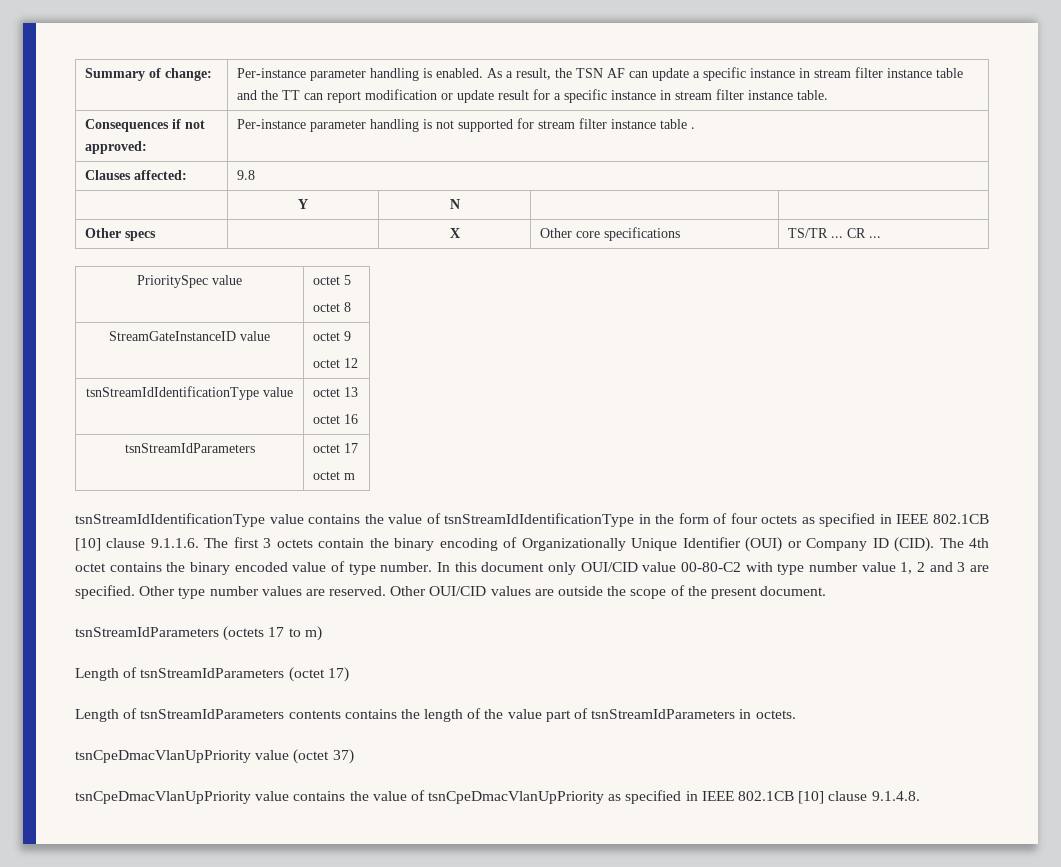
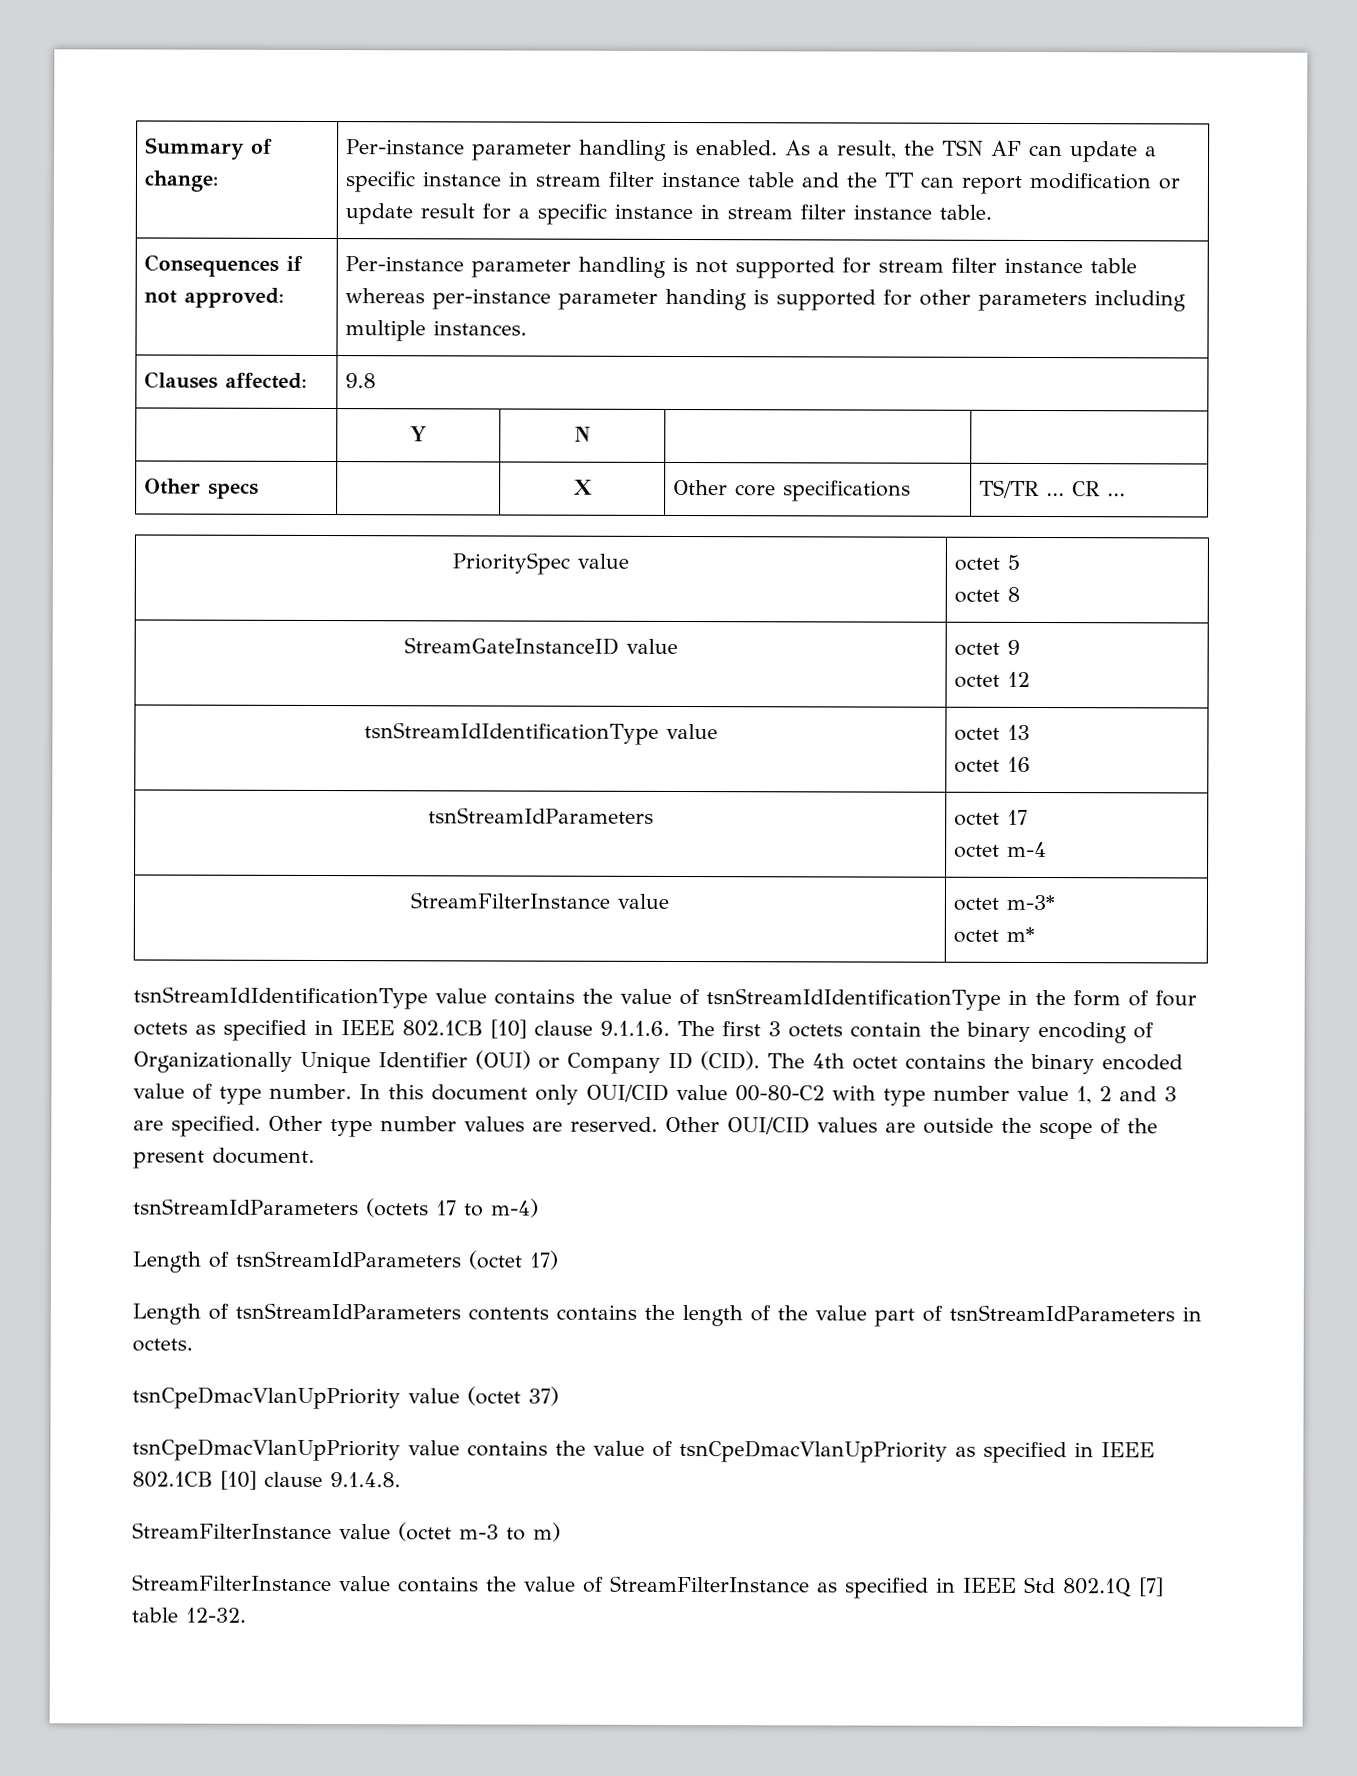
- Consequences if not approved: | Per-instance parameter handling is not supported for stream filter instance table .
+ Consequences if not approved: | Per-instance parameter handling is not supported for stream filter instance table whereas per-instance parameter handing is supported for other parameters including multiple instances.
  tsnStreamIdParameters | octet 17
- octet m
+ octet m-4
+ StreamFilterInstance value | octet m-3*
+ octet m*
- tsnStreamIdParameters (octets 17 to m)
+ tsnStreamIdParameters (octets 17 to m-4)
+ StreamFilterInstance value (octet m-3 to m)
+ StreamFilterInstance value contains the value of StreamFilterInstance as specified in IEEE Std 802.1Q [7] table 12-32.

